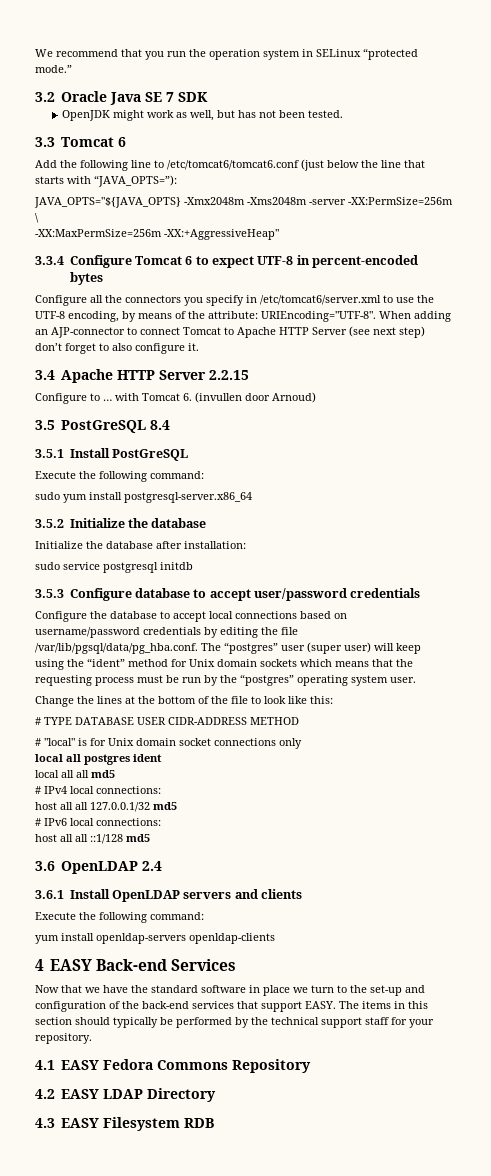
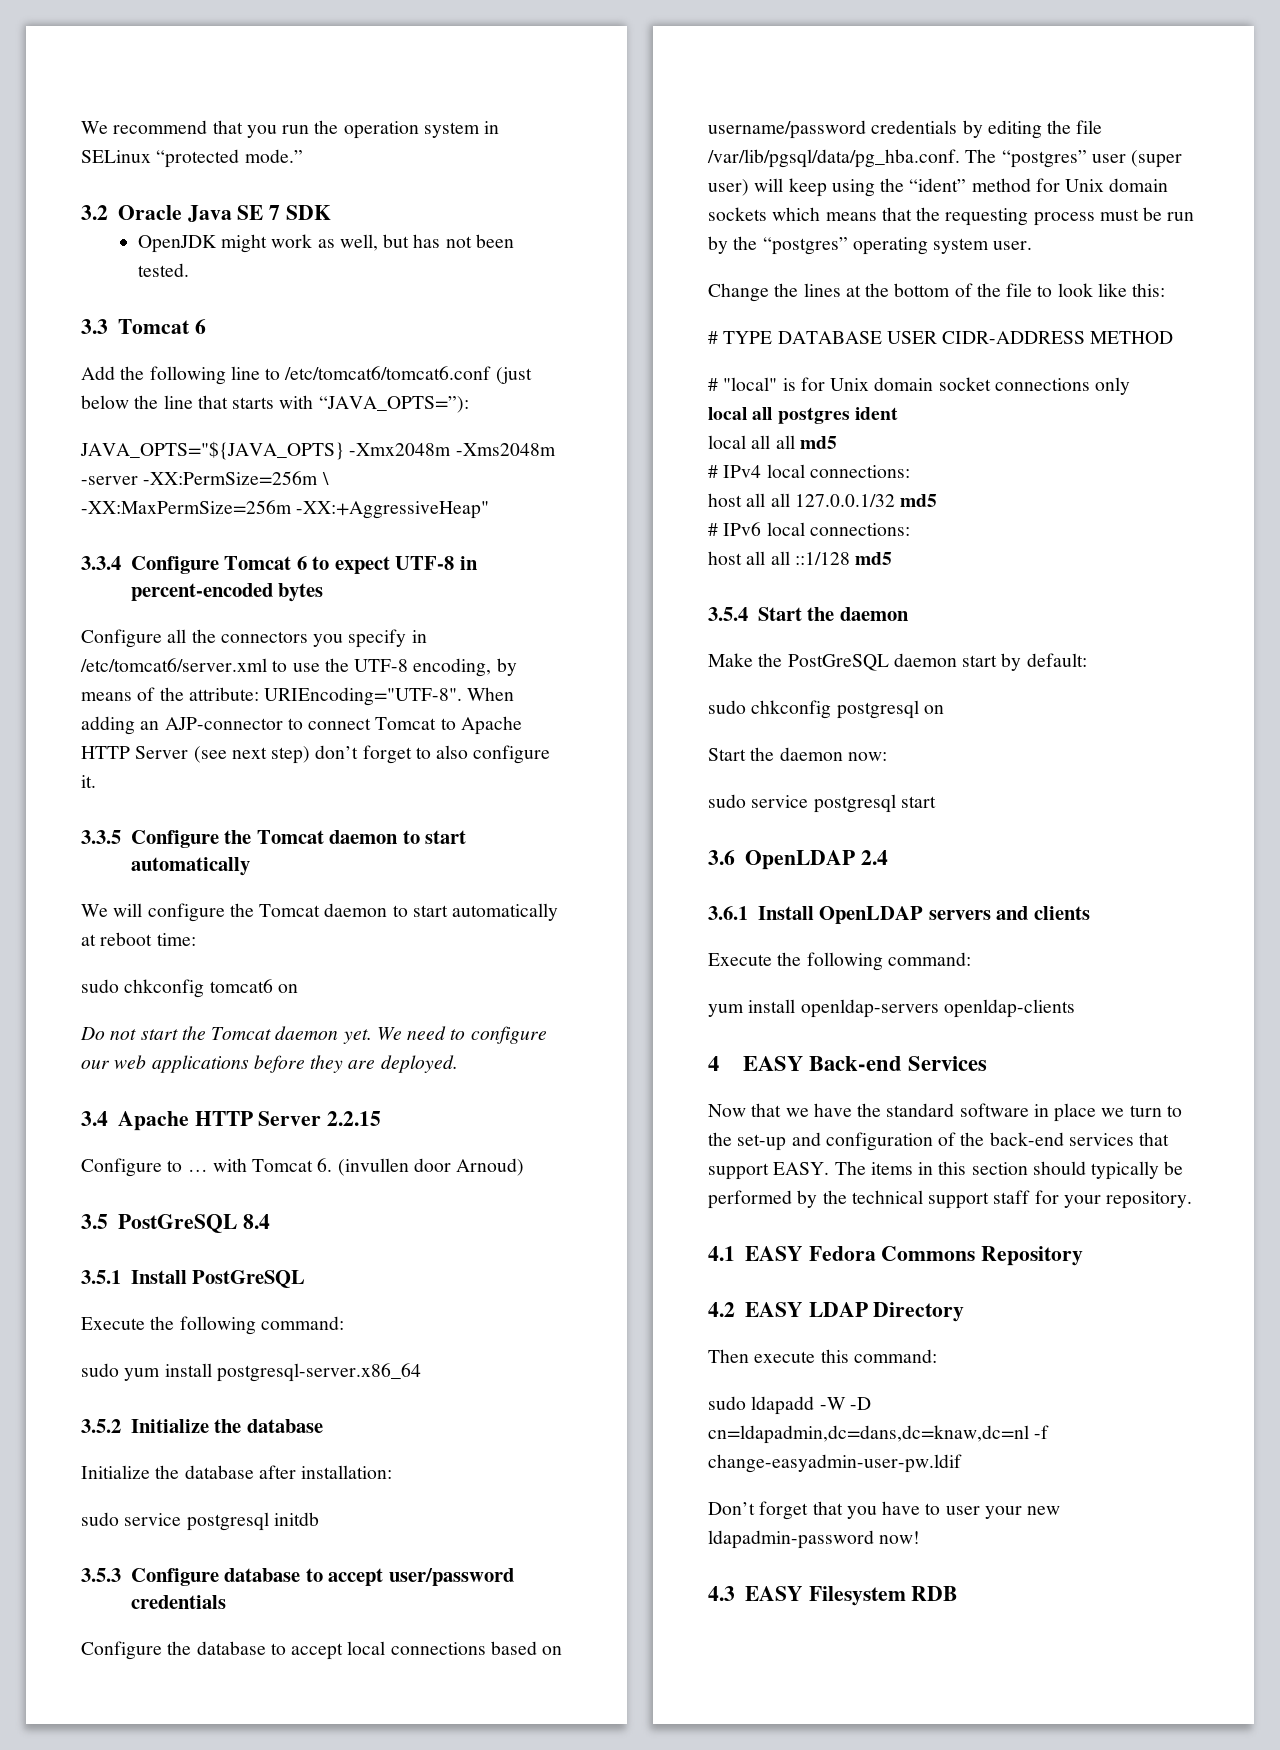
+ 3.3.5 Configure the Tomcat daemon to start automatically
+ We will configure the Tomcat daemon to start automatically at reboot time:
+ sudo chkconfig tomcat6 on
+ Do not start the Tomcat daemon yet. We need to configure our web applications before they are deployed.
+ 3.5.4 Start the daemon
+ Make the PostGreSQL daemon start by default:
+ sudo chkconfig postgresql on
+ Start the daemon now:
+ sudo service postgresql start
+ Then execute this command:
+ sudo ldapadd -W -D cn=ldapadmin,dc=dans,dc=knaw,dc=nl -f change-easyadmin-user-pw.ldif
+ Don’t forget that you have to user your new ldapadmin-password now!

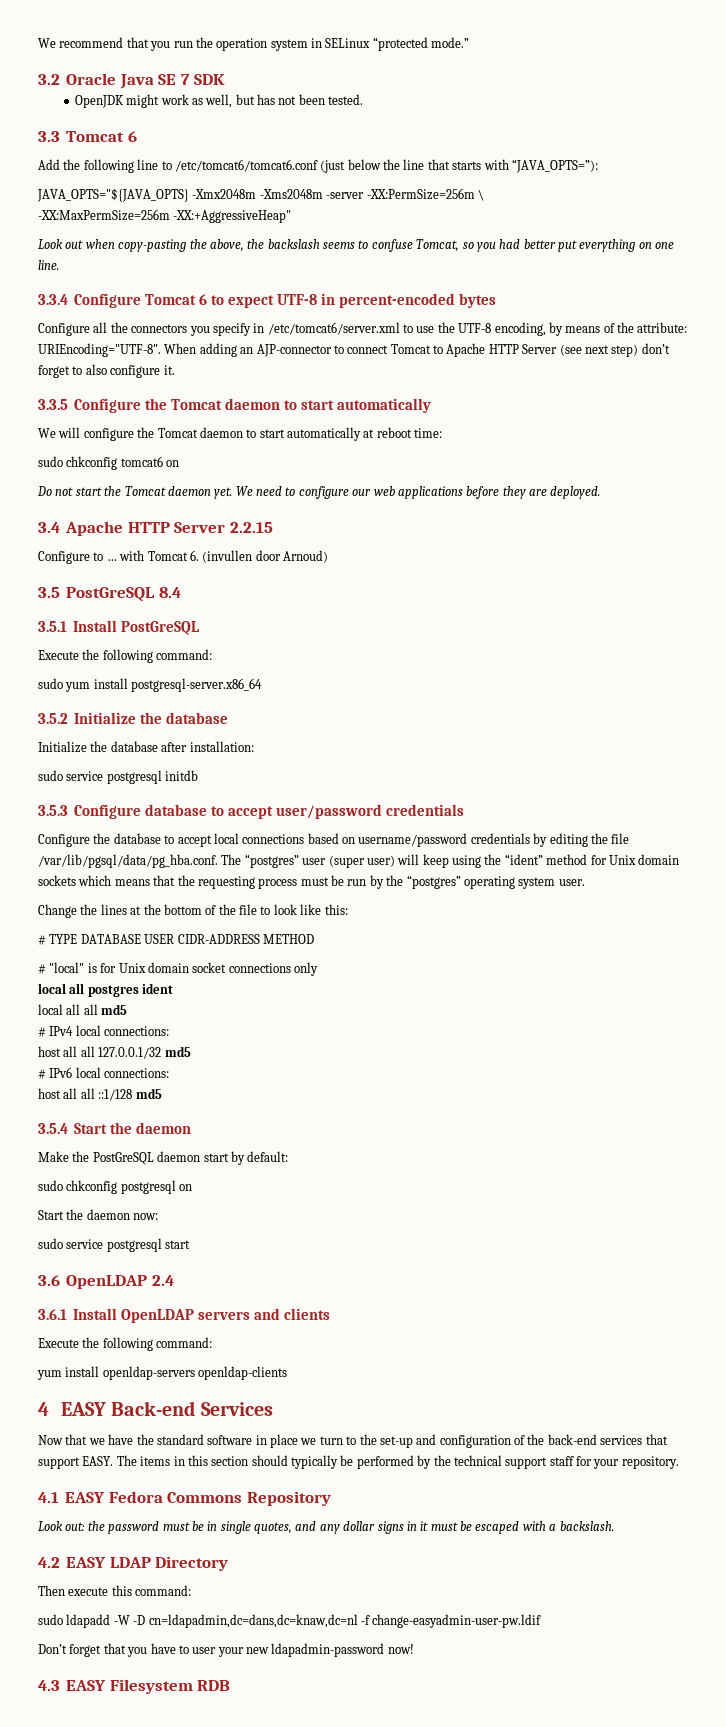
+ Look out when copy-pasting the above, the backslash seems to confuse Tomcat, so you had better put everything on one line.
+ Look out: the password must be in single quotes, and any dollar signs in it must be escaped with a backslash.

